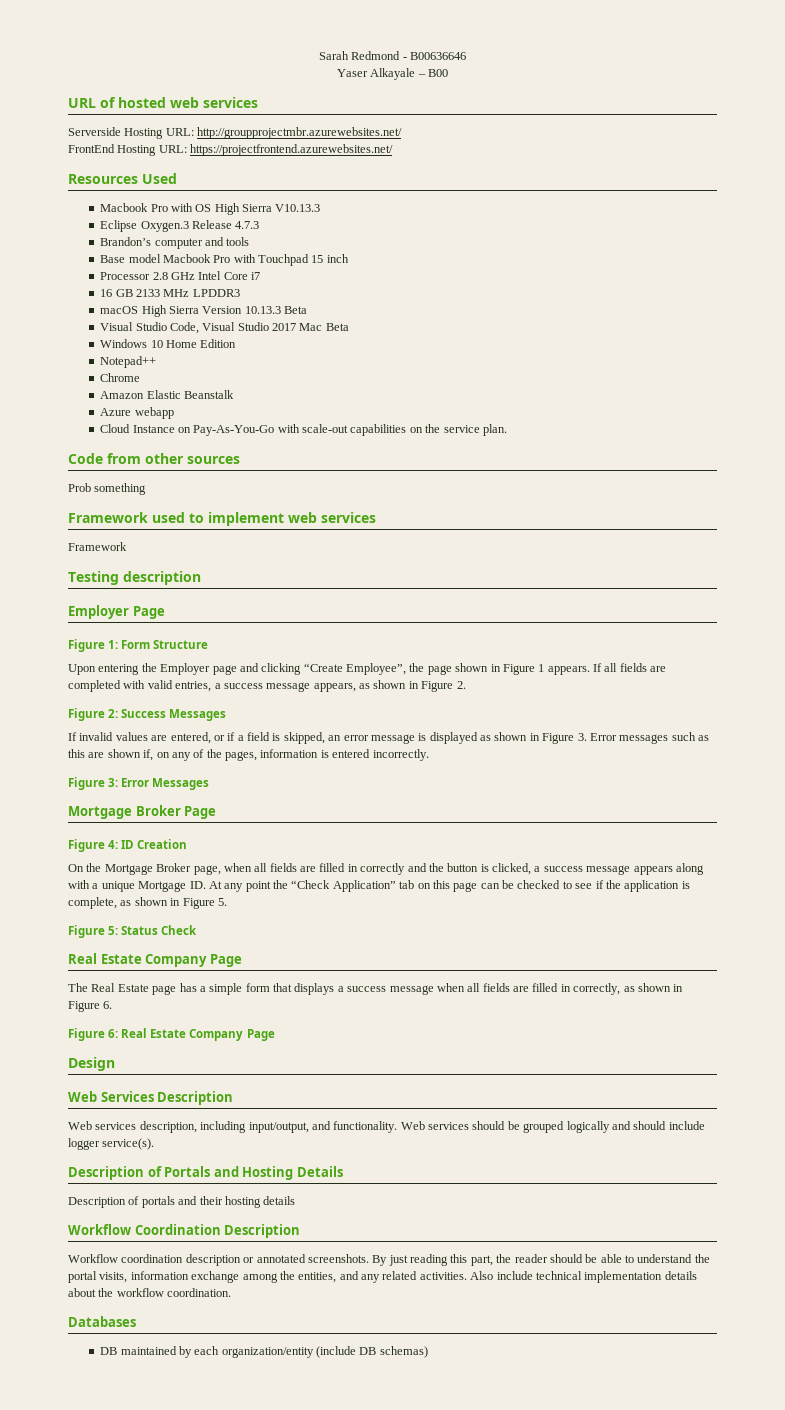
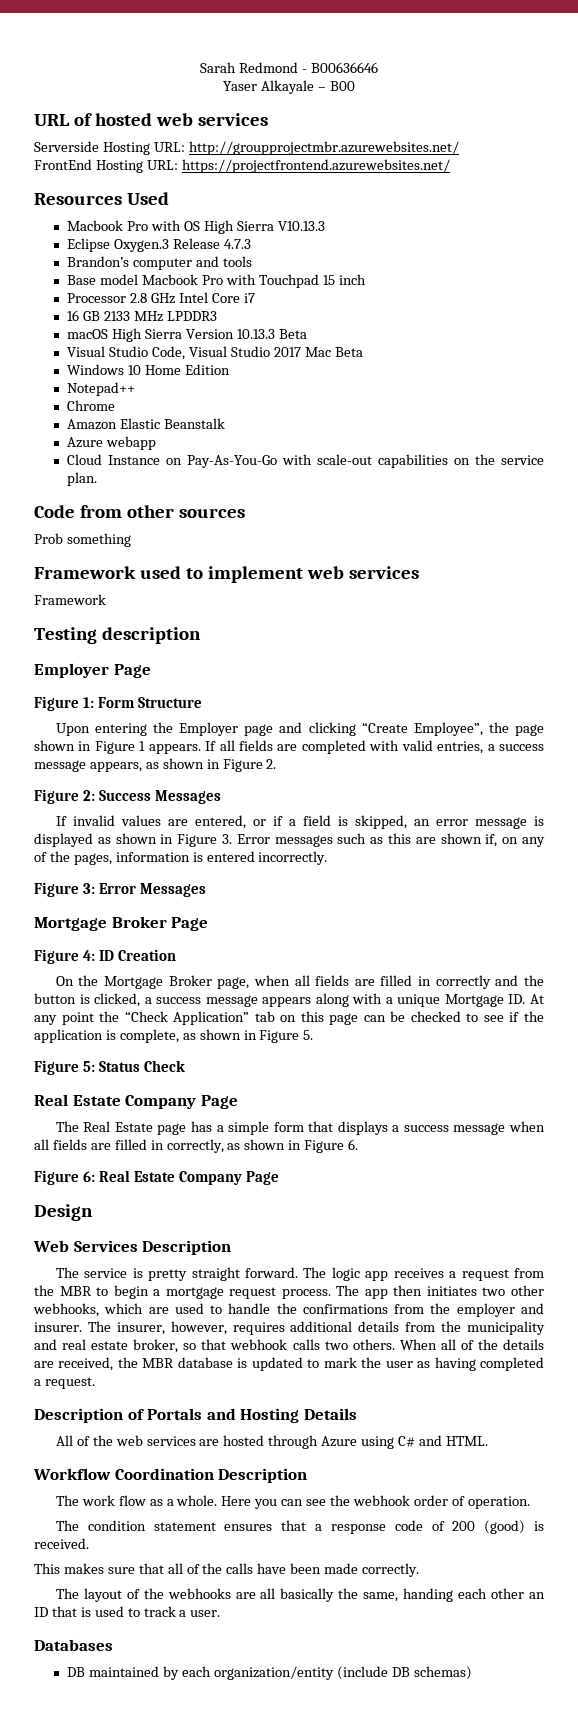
- Web services description, including input/output, and functionality. Web services should be grouped logically and should include logger service(s).
+ The service is pretty straight forward. The logic app receives a request from the MBR to begin a mortgage request process. The app then initiates two other webhooks, which are used to handle the confirmations from the employer and insurer. The insurer, however, requires additional details from the municipality and real estate broker, so that webhook calls two others. When all of the details are received, the MBR database is updated to mark the user as having completed a request.
- Description of portals and their hosting details
+ All of the web services are hosted through Azure using C# and HTML.
  Workflow Coordination Description
- Workflow coordination description or annotated screenshots. By just reading this part, the reader should be able to understand the portal visits, information exchange among the entities, and any related activities. Also include technical implementation details about the workflow coordination.
+ The work flow as a whole. Here you can see the webhook order of operation.
+ The condition statement ensures that a response code of 200 (good) is received.
+ This makes sure that all of the calls have been made correctly.
+ The layout of the webhooks are all basically the same, handing each other an ID that is used to track a user.

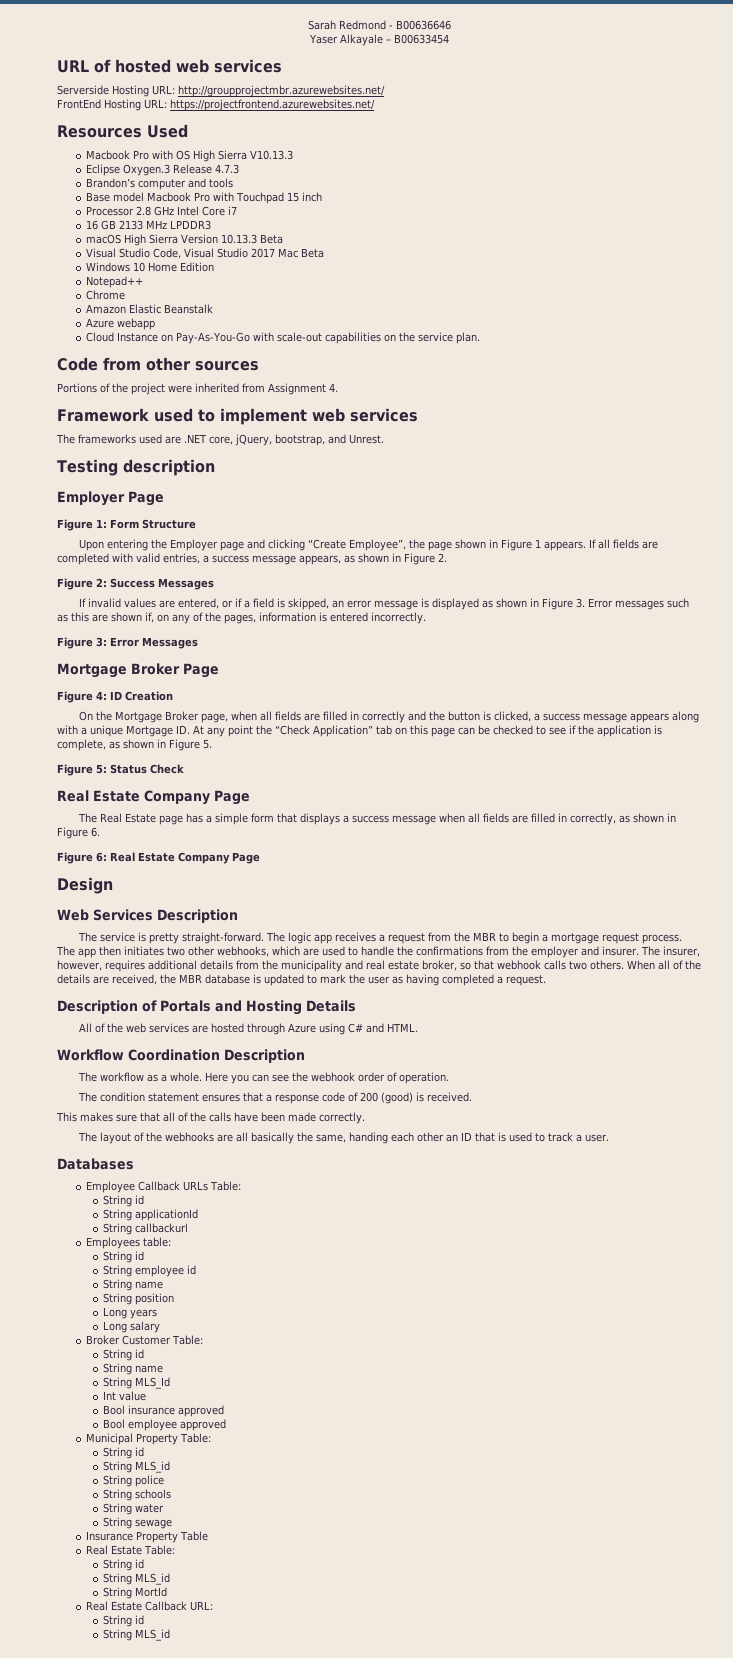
- Yaser Alkayale – B00
+ Yaser Alkayale – B00633454
- Prob something
+ Portions of the project were inherited from Assignment 4.
  Framework used to implement web services
- Framework
+ The frameworks used are .NET core, jQuery, bootstrap, and Unrest.
- The service is pretty straight forward.
+ The service is pretty straight-forward.
- The work flow as a whole.
+ The workflow as a whole.
- DB maintained by each organization/entity (include DB schemas)
+ Employee Callback URLs Table:
+ String id
+ String applicationId
+ String callbackurl
+ Employees table:
+ String id
+ String employee id
+ String name
+ String position
+ Long years
+ Long salary
+ Broker Customer Table:
+ String id
+ String name
+ String MLS_Id
+ Int value
+ Bool insurance approved
+ Bool employee approved
+ Municipal Property Table:
+ String id
+ String MLS_id
+ String police
+ String schools
+ String water
+ String sewage
+ Insurance Property Table
+ Real Estate Table:
+ String id
+ String MLS_id
+ String MortId
+ Real Estate Callback URL:
+ String id
+ String MLS_id

